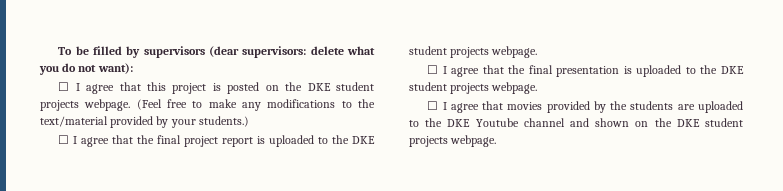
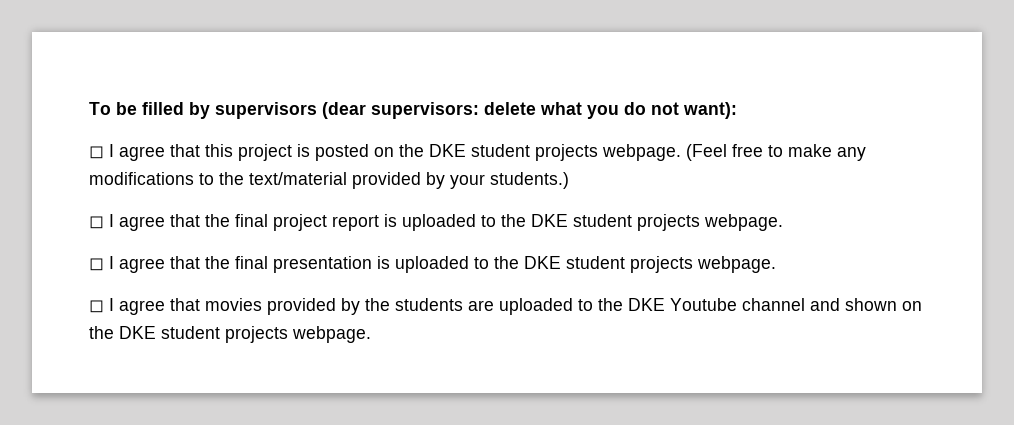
- ☐ I agree that this project is posted on the DKE student projects webpage.
+ ◻ I agree that this project is posted on the DKE student projects webpage.
- ☐ I agree that the final project report is uploaded to the DKE student projects webpage.
+ ◻ I agree that the final project report is uploaded to the DKE student projects webpage.
- ☐ I agree that the final presentation is uploaded to the DKE student projects webpage.
+ ◻ I agree that the final presentation is uploaded to the DKE student projects webpage.
- ☐ I agree that movies provided by the students are uploaded to the DKE Youtube channel and shown on the DKE student projects webpage.
+ ◻ I agree that movies provided by the students are uploaded to the DKE Youtube channel and shown on the DKE student projects webpage.

